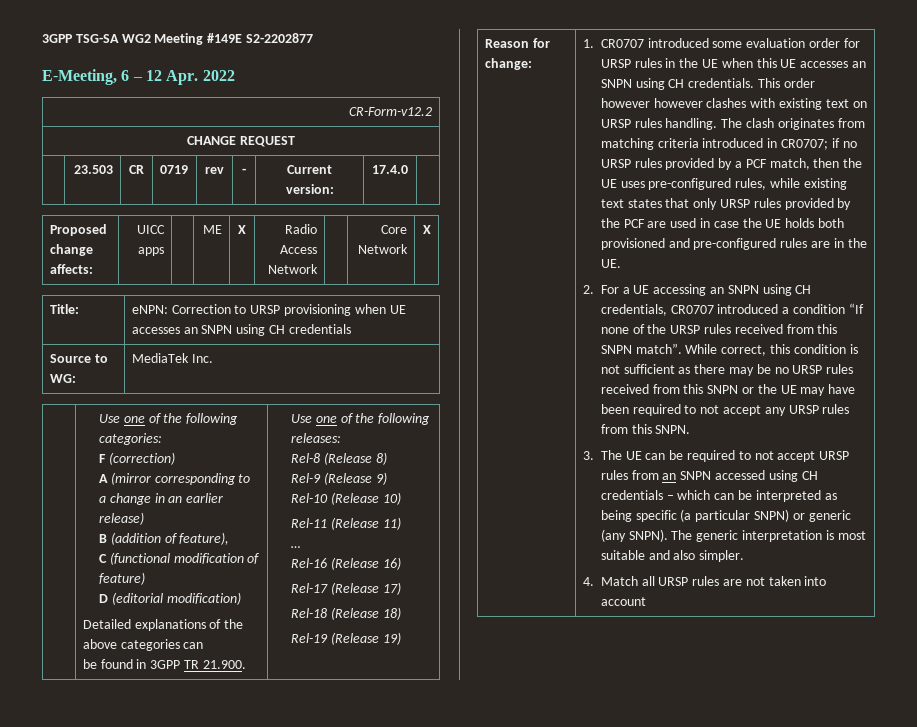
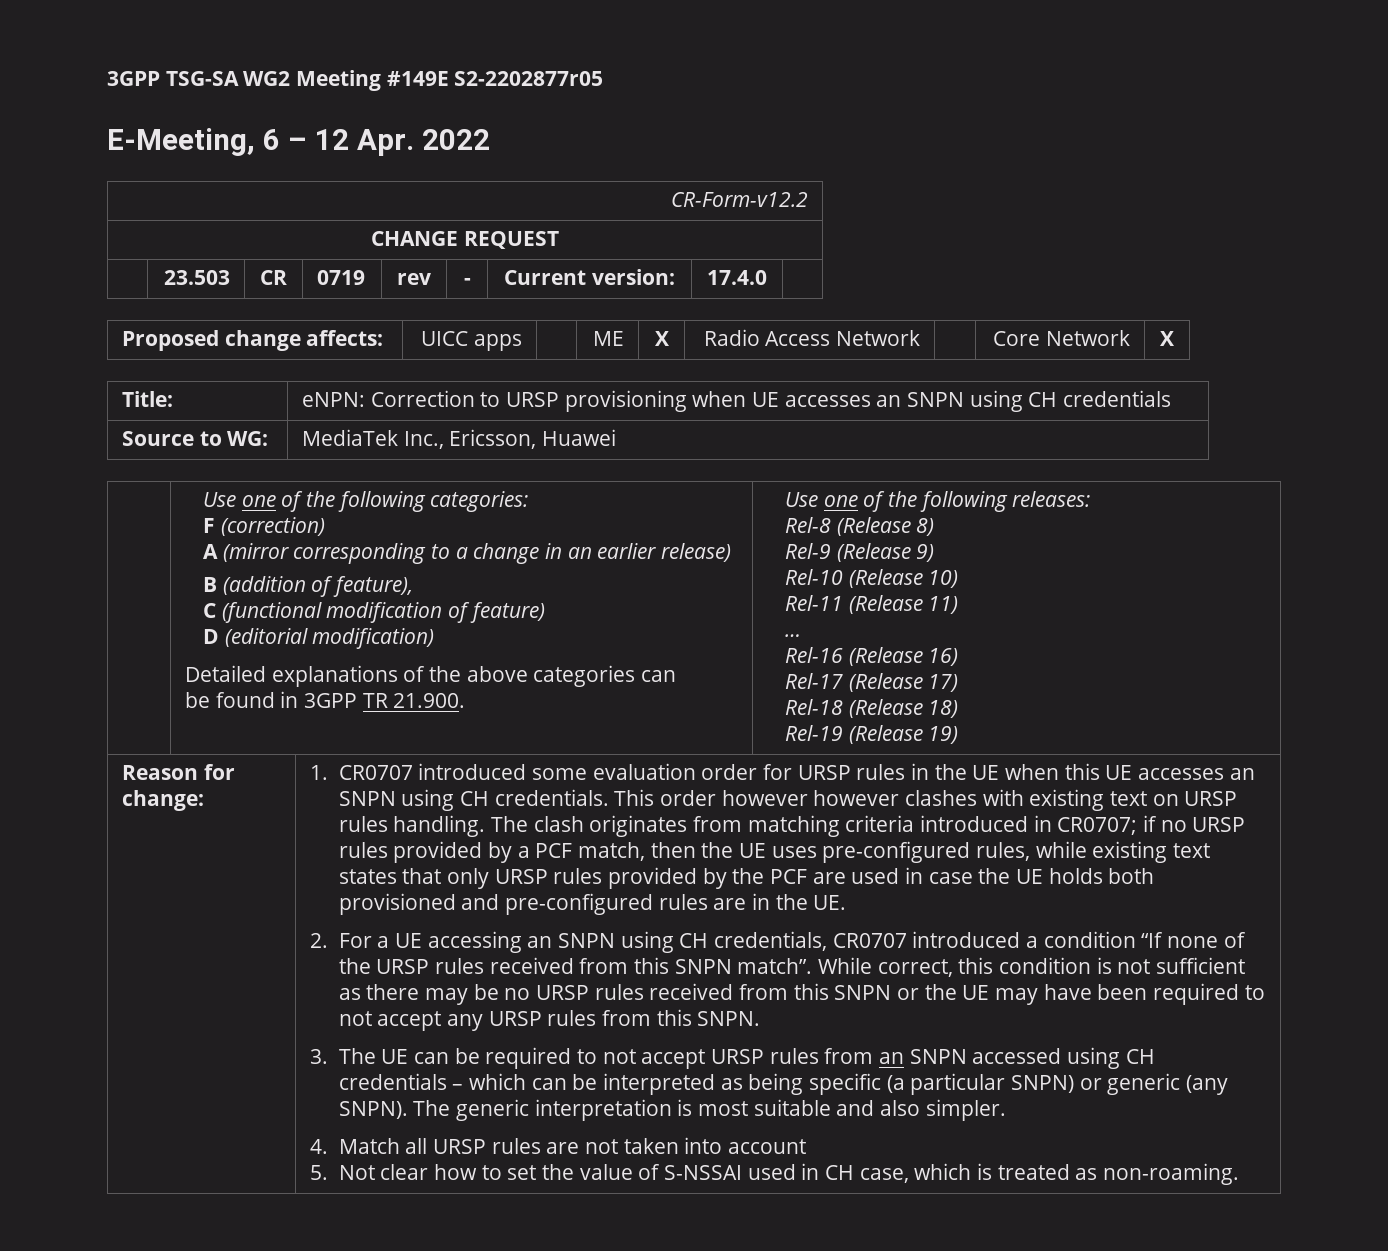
- 3GPP TSG-SA WG2 Meeting #149E S2-2202877
+ 3GPP TSG-SA WG2 Meeting #149E S2-2202877r05
- Source to WG: | MediaTek Inc.
+ Source to WG: | MediaTek Inc., Ericsson, Huawei
+ 5. Not clear how to set the value of S-NSSAI used in CH case, which is treated as non-roaming.

